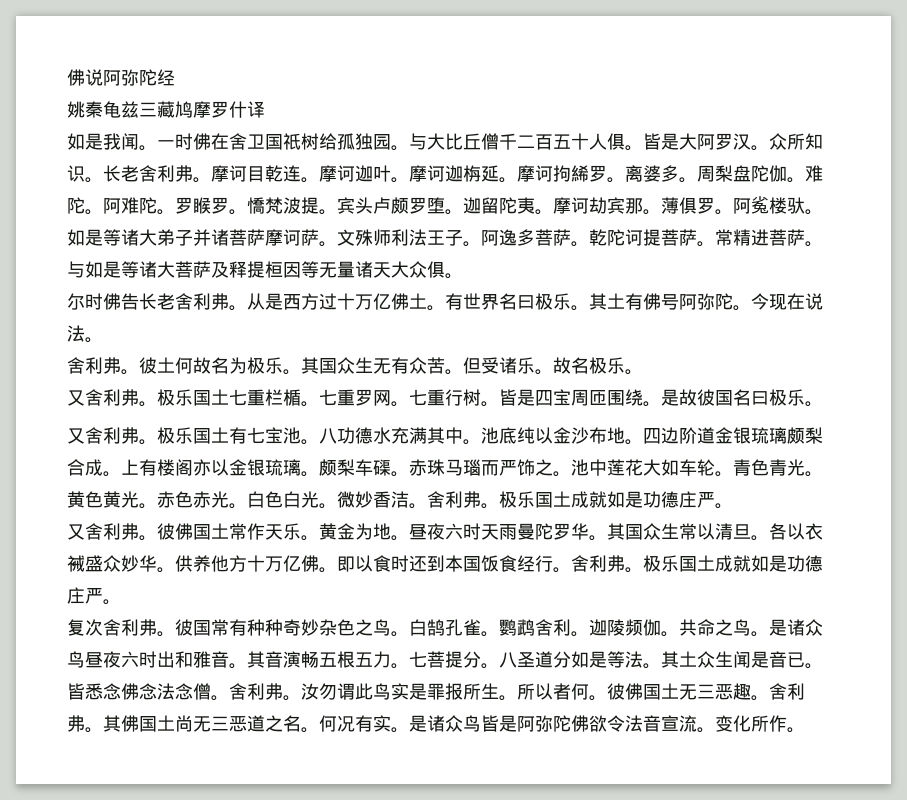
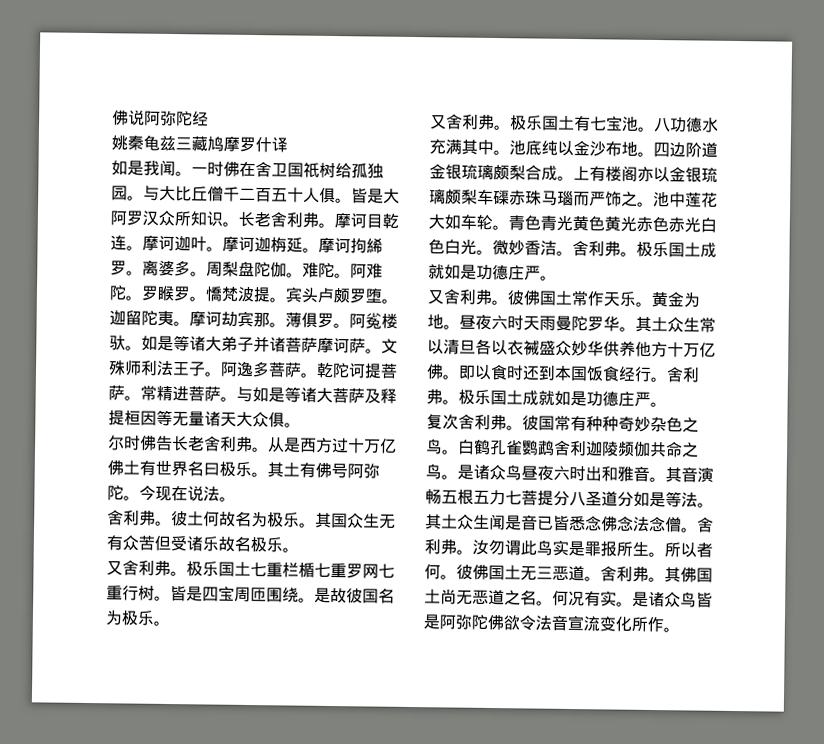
- 皆是大阿罗汉。众所知识。
+ 皆是大阿罗汉众所知识。
- 从是西方过十万亿佛土。有世界名曰极乐。
+ 从是西方过十万亿佛土有世界名曰极乐。
- 其国众生无有众苦。但受诸乐。故名极乐。
+ 其国众生无有众苦但受诸乐故名极乐。
- 极乐国土七重栏楯。七重罗网。七重行树。
+ 极乐国土七重栏楯七重罗网七重行树。
- 是故彼国名曰极乐。
+ 是故彼国名为极乐。
- 上有楼阁亦以金银琉璃。颇梨车磲。赤珠马瑙而严饰之。
+ 上有楼阁亦以金银琉璃颇梨车磲赤珠马瑙而严饰之。
- 青色青光。黄色黄光。赤色赤光。白色白光。
+ 青色青光黄色黄光赤色赤光白色白光。
- 其国众生常以清旦。各以衣裓盛众妙华。供养他方十万亿佛。
+ 其土众生常以清旦各以衣裓盛众妙华供养他方十万亿佛。
- 白鹄孔雀。鹦鹉舍利。迦陵频伽。共命之鸟。
+ 白鹤孔雀鹦鹉舍利迦陵频伽共命之鸟。
- 其音演畅五根五力。七菩提分。八圣道分如是等法。
+ 其音演畅五根五力七菩提分八圣道分如是等法。
- 其土众生闻是音已。皆悉念佛念法念僧。
+ 其土众生闻是音已皆悉念佛念法念僧。
- 彼佛国土无三恶趣。
+ 彼佛国土无三恶道。
- 其佛国土尚无三恶道之名。
+ 其佛国土尚无恶道之名。
- 是诸众鸟皆是阿弥陀佛欲令法音宣流。变化所作。
+ 是诸众鸟皆是阿弥陀佛欲令法音宣流变化所作。

